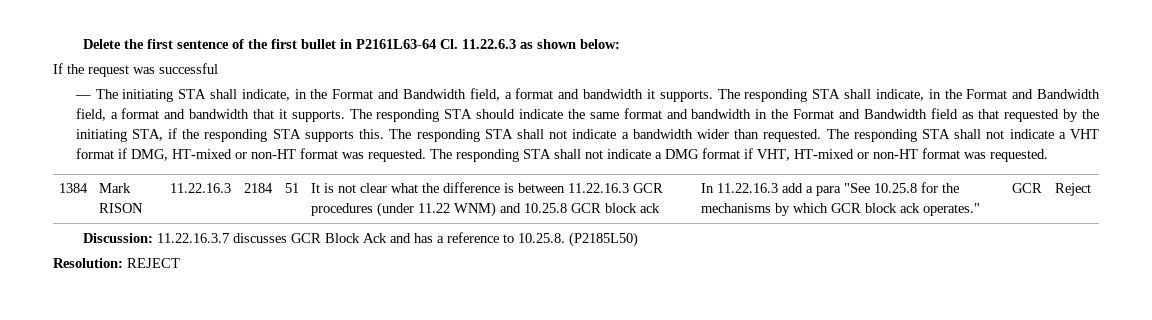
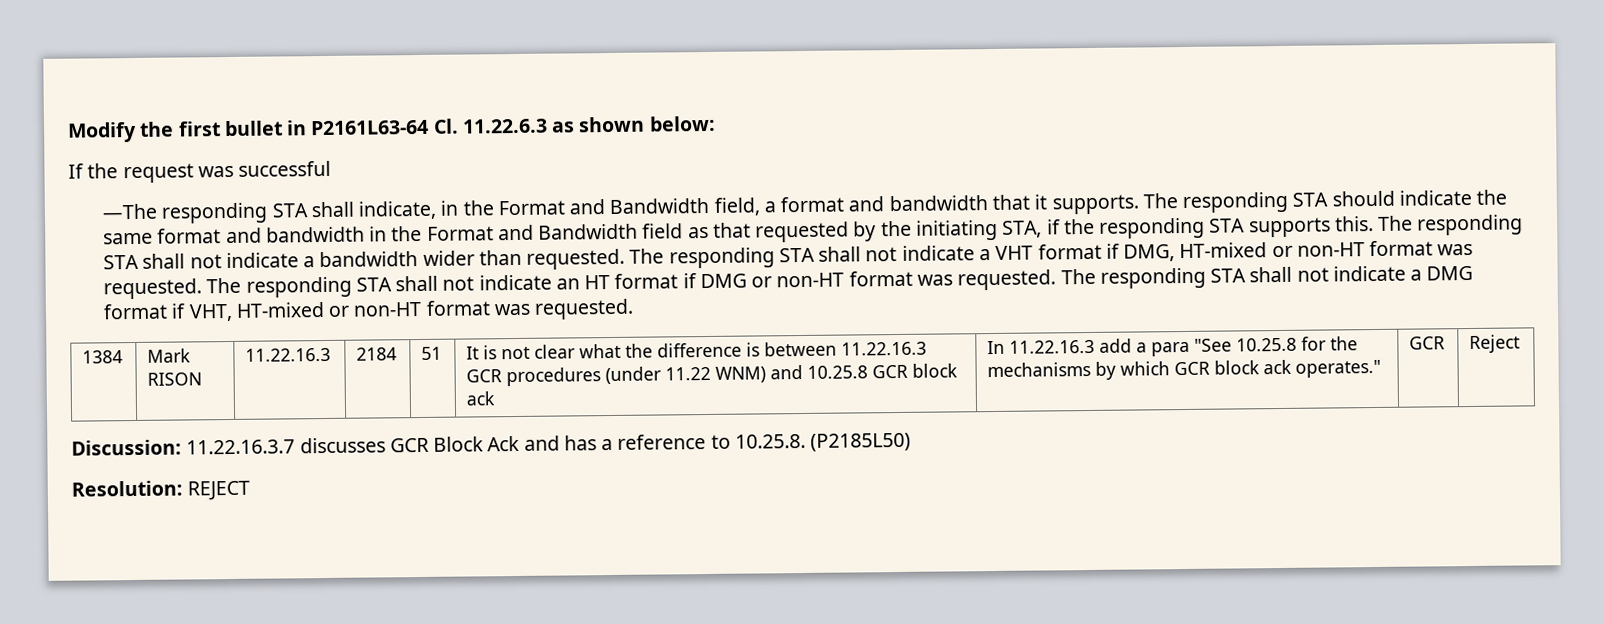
- Delete the first sentence of the first bullet in P2161L63-64 Cl. 11.22.6.3 as shown below:
+ Modify the first bullet in P2161L63-64 Cl. 11.22.6.3 as shown below:
- — The initiating STA shall indicate, in the Format and Bandwidth field, a format and bandwidth it supports. The responding STA shall indicate, in the Format and Bandwidth field, a format and bandwidth that it supports.
+ —The responding STA shall indicate, in the Format and Bandwidth field, a format and bandwidth that it supports.
- The responding STA shall not indicate a DMG format if VHT, HT-mixed or non-HT format was requested.
+ The responding STA shall not indicate an HT format if DMG or non-HT format was requested. The responding STA shall not indicate a DMG format if VHT, HT-mixed or non-HT format was requested.

